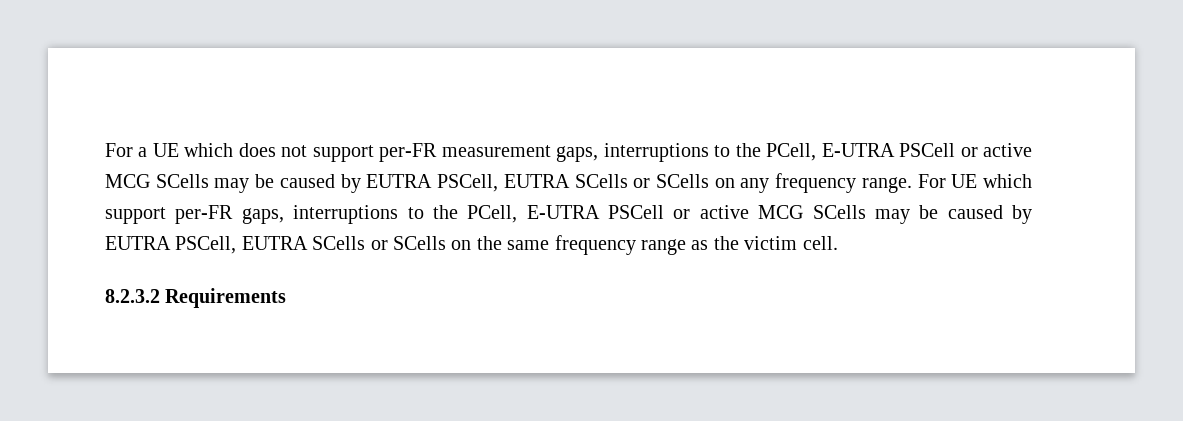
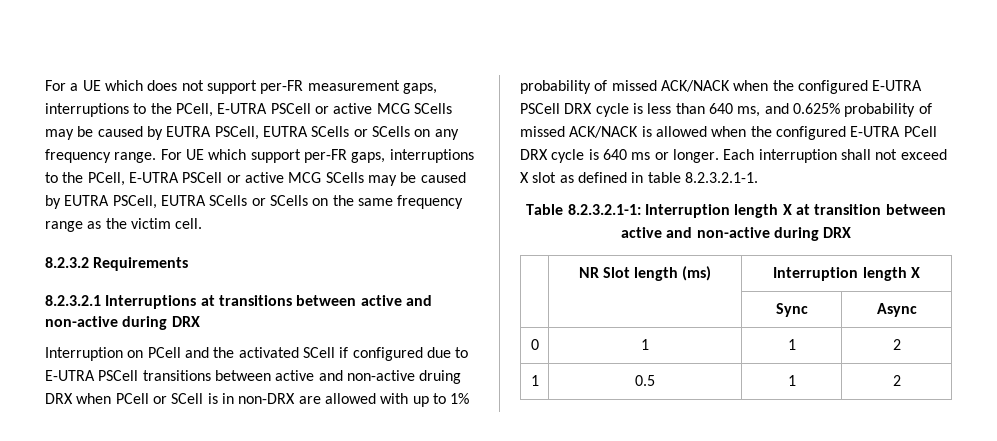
+ 8.2.3.2.1 Interruptions at transitions between active and non-active during DRX
+ Interruption on PCell and the activated SCell if configured due to E-UTRA PSCell transitions between active and non-active druing DRX when PCell or SCell is in non-DRX are allowed with up to 1% probability of missed ACK/NACK when the configured E-UTRA PSCell DRX cycle is less than 640 ms, and 0.625% probability of missed ACK/NACK is allowed when the configured E-UTRA PCell DRX cycle is 640 ms or longer. Each interruption shall not exceed X slot as defined in table 8.2.3.2.1-1.
+ Table 8.2.3.2.1-1: Interruption length X at transition between active and non-active during DRX
+ | NR Slot length (ms) | Interruption length X
+ | | Sync | Async
+ 0 | 1 | 1 | 2
+ 1 | 0.5 | 1 | 2

